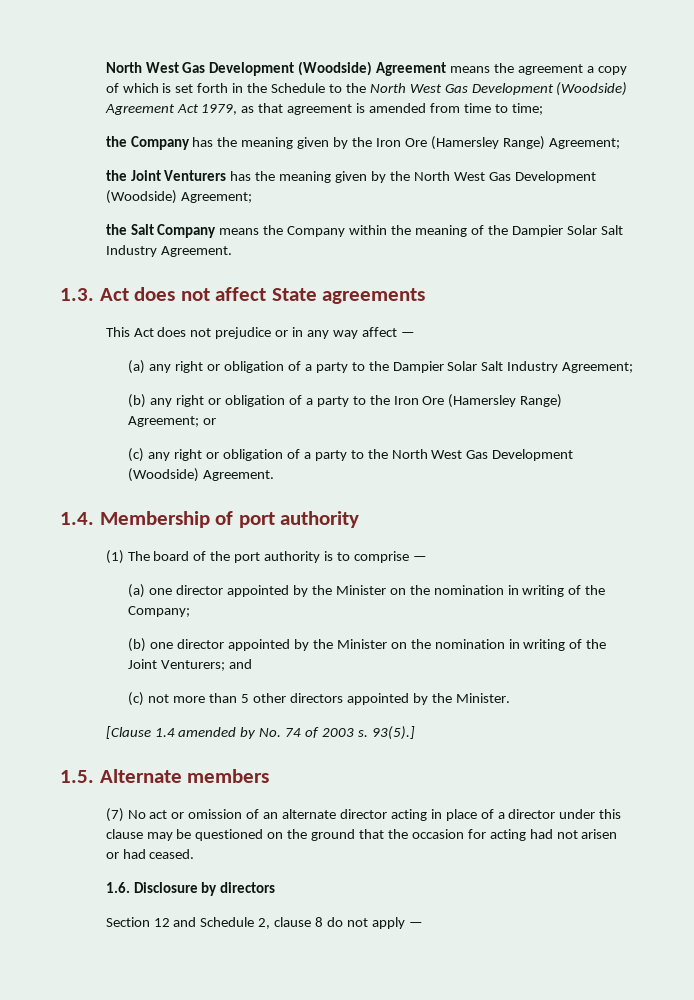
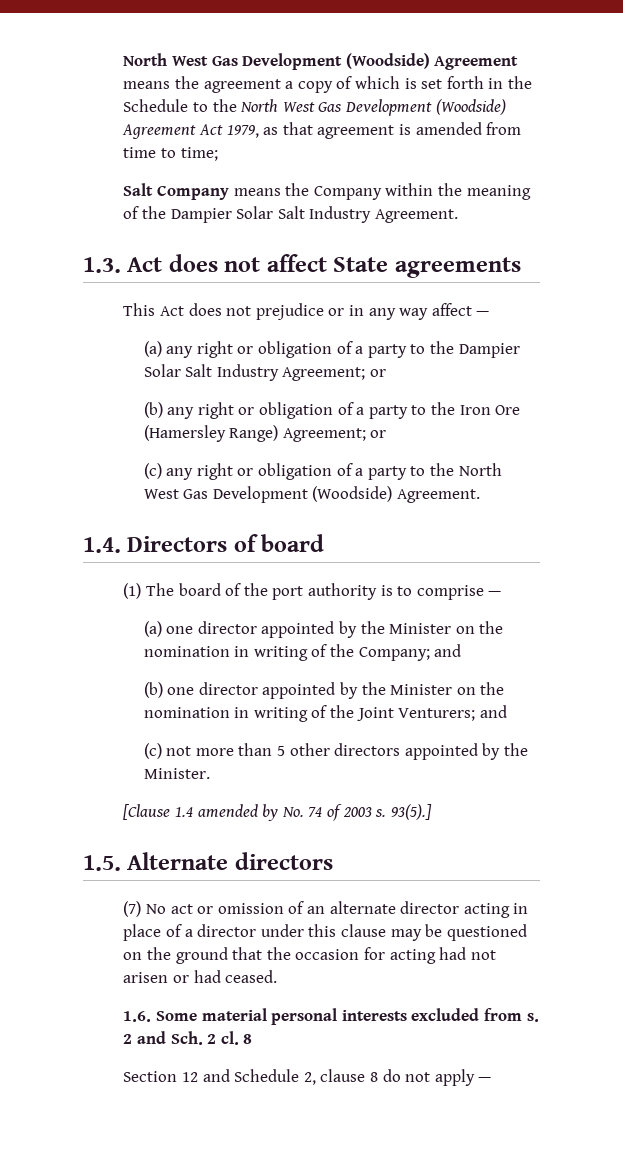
- the Company has the meaning given by the Iron Ore (Hamersley Range) Agreement;
- the Joint Venturers has the meaning given by the North West Gas Development (Woodside) Agreement;
- the Salt Company means the Company within the meaning of the Dampier Solar Salt Industry Agreement.
+ Salt Company means the Company within the meaning of the Dampier Solar Salt Industry Agreement.
- (a) any right or obligation of a party to the Dampier Solar Salt Industry Agreement;
+ (a) any right or obligation of a party to the Dampier Solar Salt Industry Agreement; or
- 1.4. Membership of port authority
+ 1.4. Directors of board
- (a) one director appointed by the Minister on the nomination in writing of the Company;
+ (a) one director appointed by the Minister on the nomination in writing of the Company; and
- 1.5. Alternate members
+ 1.5. Alternate directors
- 1.6. Disclosure by directors
+ 1.6. Some material personal interests excluded from s. 2 and Sch. 2 cl. 8

